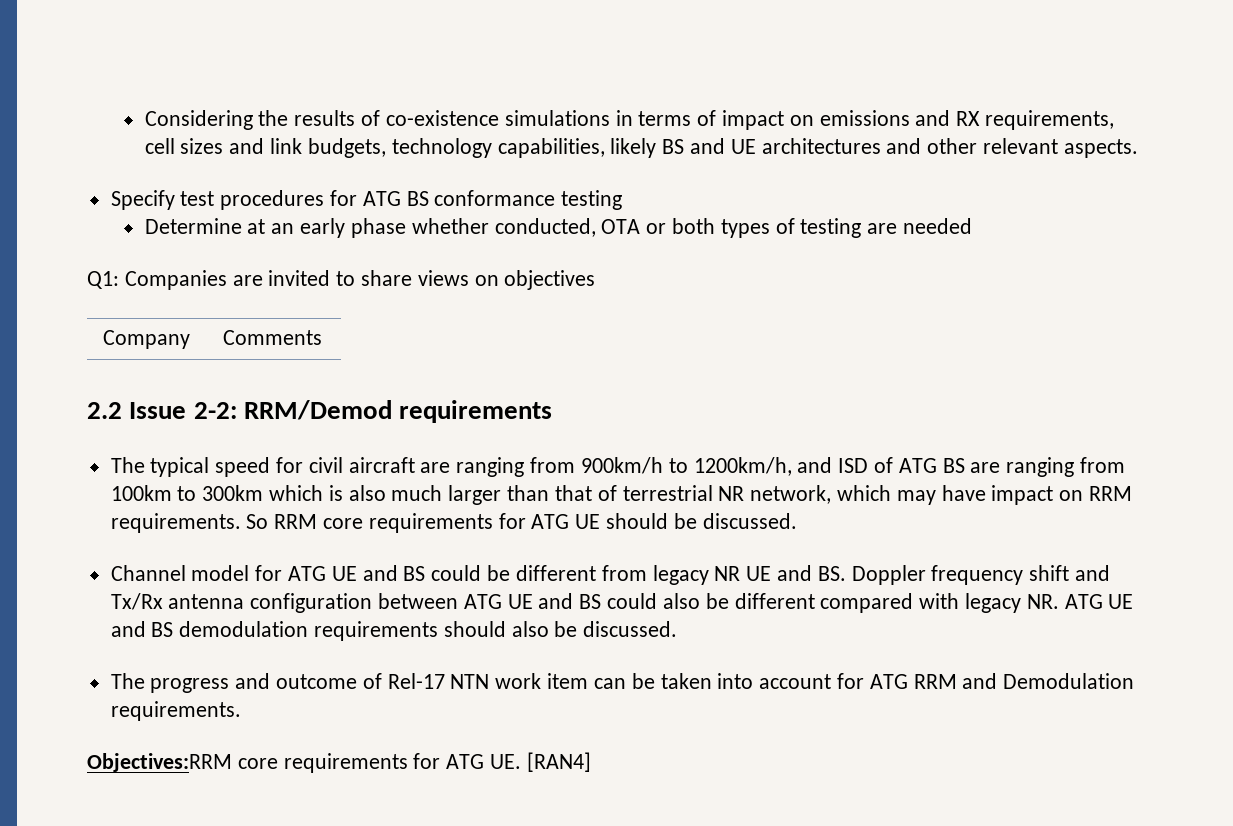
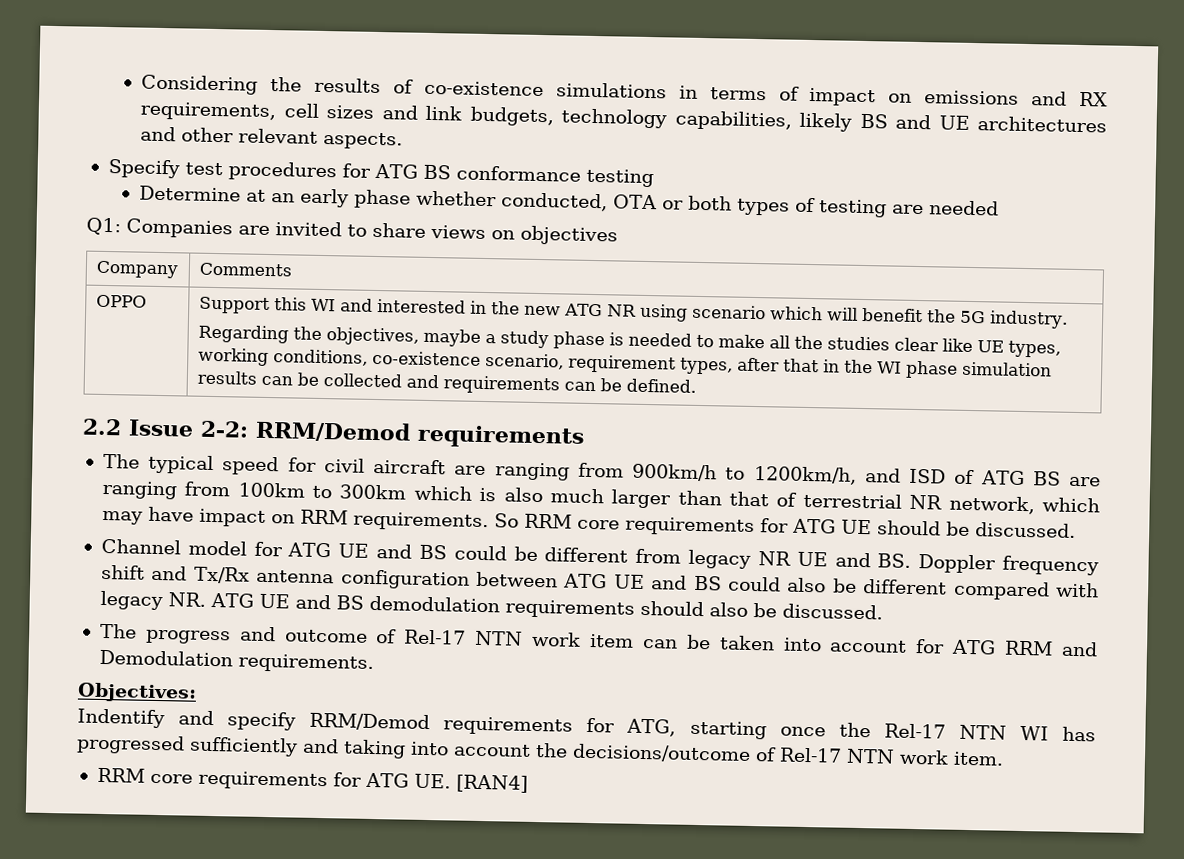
+ OPPO | Support this WI and interested in the new ATG NR using scenario which will benefit the 5G industry.
+ Regarding the objectives, maybe a study phase is needed to make all the studies clear like UE types, working conditions, co-existence scenario, requirement types, after that in the WI phase simulation results can be collected and requirements can be defined.
- Objectives:RRM core requirements for ATG UE. [RAN4]
+ Objectives:
+ Indentify and specify RRM/Demod requirements for ATG, starting once the Rel-17 NTN WI has progressed sufficiently and taking into account the decisions/outcome of Rel-17 NTN work item.
+ RRM core requirements for ATG UE. [RAN4]

